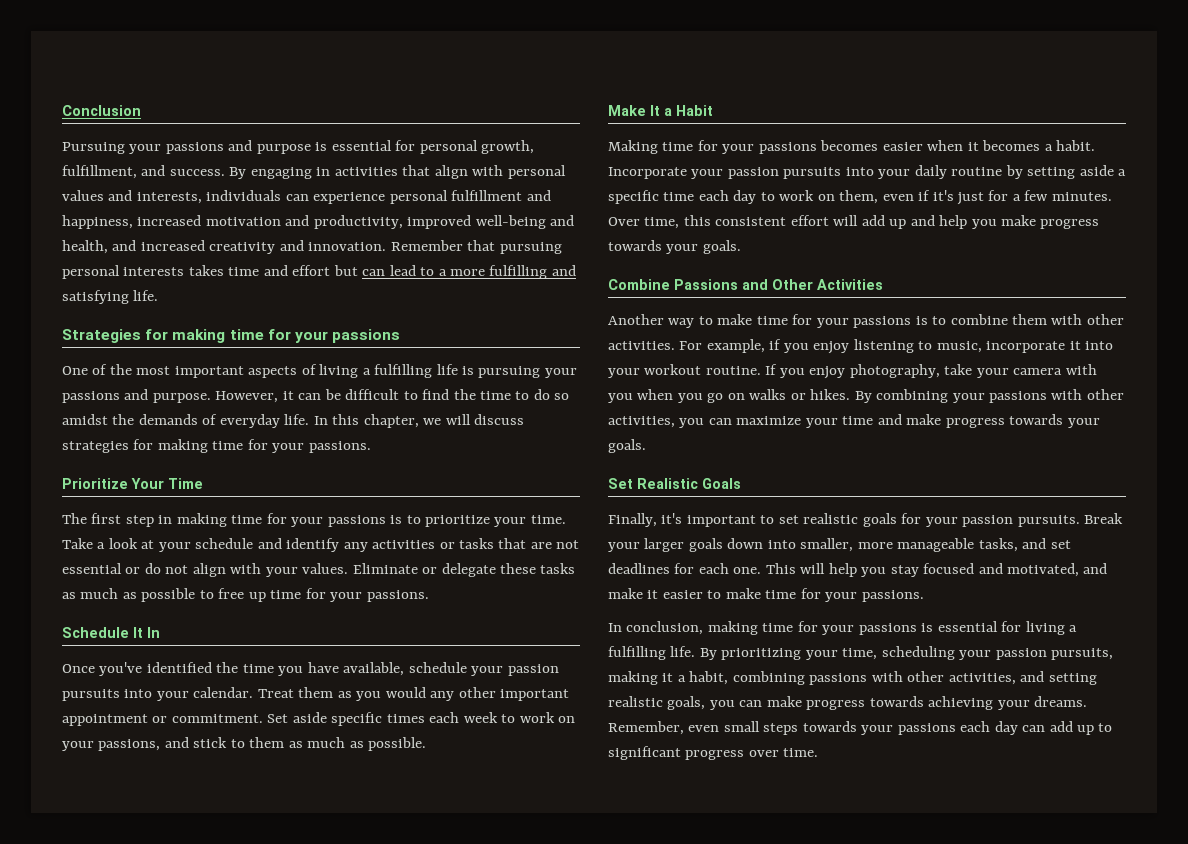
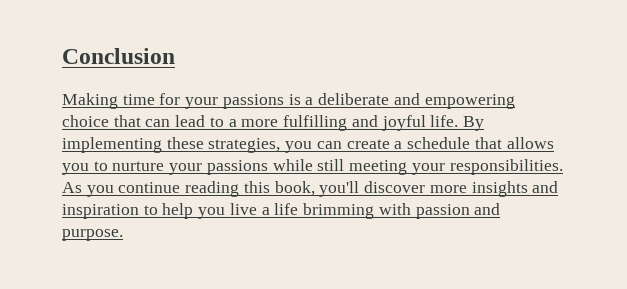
- Pursuing your passions and purpose is essential for personal growth, fulfillment, and success. By engaging in activities that align with personal values and interests, individuals can experience personal fulfillment and happiness, increased motivation and productivity, improved well-being and health, and increased creativity and innovation. Remember that pursuing personal interests takes time and effort but can lead to a more fulfilling and satisfying life.
- Strategies for making time for your passions
- One of the most important aspects of living a fulfilling life is pursuing your passions and purpose. However, it can be difficult to find the time to do so amidst the demands of everyday life. In this chapter, we will discuss strategies for making time for your passions.
- Prioritize Your Time
- The first step in making time for your passions is to prioritize your time. Take a look at your schedule and identify any activities or tasks that are not essential or do not align with your values. Eliminate or delegate these tasks as much as possible to free up time for your passions.
- Schedule It In
- Once you've identified the time you have available, schedule your passion pursuits into your calendar. Treat them as you would any other important appointment or commitment. Set aside specific times each week to work on your passions, and stick to them as much as possible.
- Make It a Habit
- Making time for your passions becomes easier when it becomes a habit. Incorporate your passion pursuits into your daily routine by setting aside a specific time each day to work on them, even if it's just for a few minutes. Over time, this consistent effort will add up and help you make progress towards your goals.
- Combine Passions and Other Activities
- Another way to make time for your passions is to combine them with other activities. For example, if you enjoy listening to music, incorporate it into your workout routine. If you enjoy photography, take your camera with you when you go on walks or hikes. By combining your passions with other activities, you can maximize your time and make progress towards your goals.
- Set Realistic Goals
- Finally, it's important to set realistic goals for your passion pursuits. Break your larger goals down into smaller, more manageable tasks, and set deadlines for each one. This will help you stay focused and motivated, and make it easier to make time for your passions.
- In conclusion, making time for your passions is essential for living a fulfilling life. By prioritizing your time, scheduling your passion pursuits, making it a habit, combining passions with other activities, and setting realistic goals, you can make progress towards achieving your dreams. Remember, even small steps towards your passions each day can add up to significant progress over time.
+ Making time for your passions is a deliberate and empowering choice that can lead to a more fulfilling and joyful life. By implementing these strategies, you can create a schedule that allows you to nurture your passions while still meeting your responsibilities. As you continue reading this book, you'll discover more insights and inspiration to help you live a life brimming with passion and purpose.

